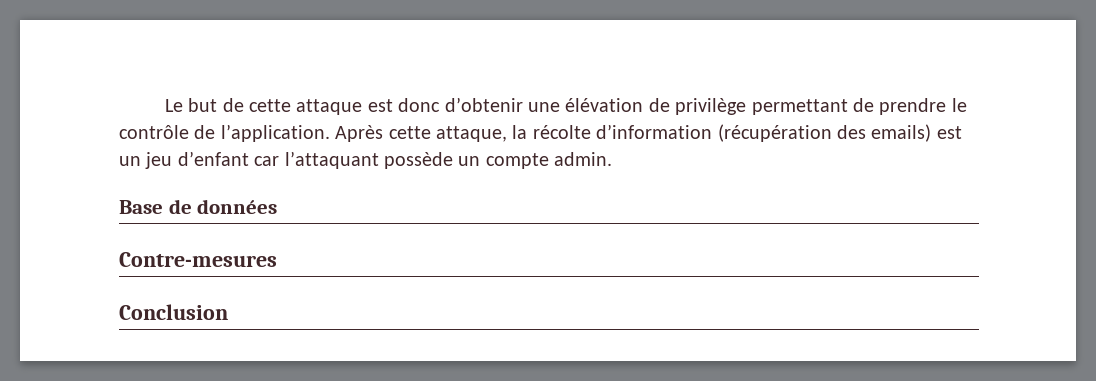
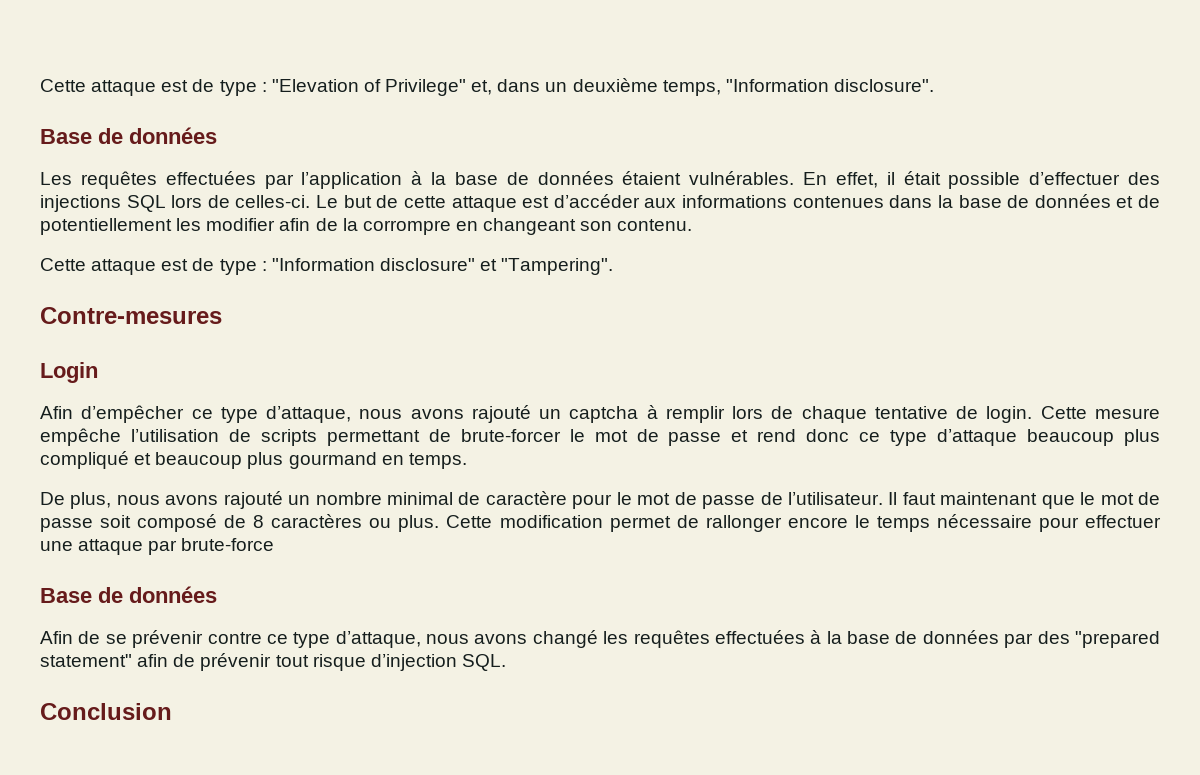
+ Cette attaque est de type : "Elevation of Privilege" et, dans un deuxième temps, "Information disclosure".
+ Base de données
+ Les requêtes effectuées par l’application à la base de données étaient vulnérables. En effet, il était possible d’effectuer des injections SQL lors de celles-ci.
- Le but de cette attaque est donc d’obtenir une élévation de privilège permettant de prendre le contrôle de l’application. Après cette attaque, la récolte d’information (récupération des emails) est un jeu d’enfant car l’attaquant possède un compte admin.
+ Le but de cette attaque est d’accéder aux informations contenues dans la base de données et de potentiellement les modifier afin de la corrompre en changeant son contenu.
+ Cette attaque est de type : "Information disclosure" et "Tampering".
+ Contre-mesures
+ Login
+ Afin d’empêcher ce type d’attaque, nous avons rajouté un captcha à remplir lors de chaque tentative de login. Cette mesure empêche l’utilisation de scripts permettant de brute-forcer le mot de passe et rend donc ce type d’attaque beaucoup plus compliqué et beaucoup plus gourmand en temps.
+ De plus, nous avons rajouté un nombre minimal de caractère pour le mot de passe de l’utilisateur. Il faut maintenant que le mot de passe soit composé de 8 caractères ou plus. Cette modification permet de rallonger encore le temps nécessaire pour effectuer une attaque par brute-force
  Base de données
- Contre-mesures
+ Afin de se prévenir contre ce type d’attaque, nous avons changé les requêtes effectuées à la base de données par des "prepared statement" afin de prévenir tout risque d’injection SQL.

